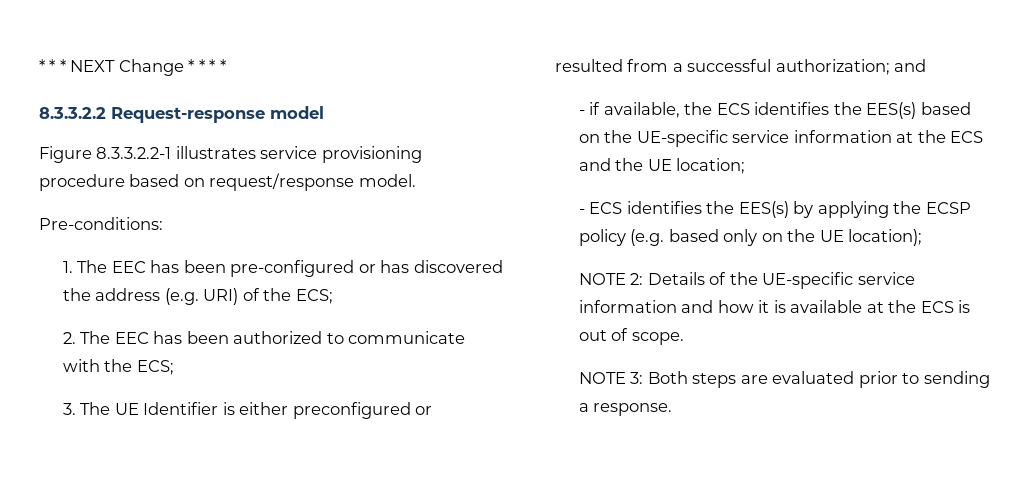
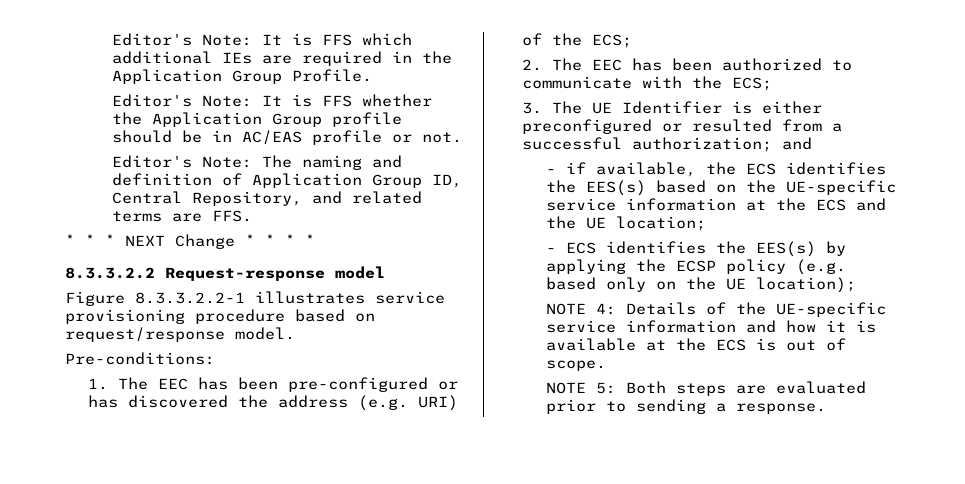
+ Editor's Note: It is FFS which additional IEs are required in the Application Group Profile.
+ Editor's Note: It is FFS whether the Application Group profile should be in AC/EAS profile or not.
+ Editor's Note: The naming and definition of Application Group ID, Central Repository, and related terms are FFS.
- NOTE 2: Details of the UE-specific service information and how it is available at the ECS is out of scope.
+ NOTE 4: Details of the UE-specific service information and how it is available at the ECS is out of scope.
- NOTE 3: Both steps are evaluated prior to sending a response.
+ NOTE 5: Both steps are evaluated prior to sending a response.

